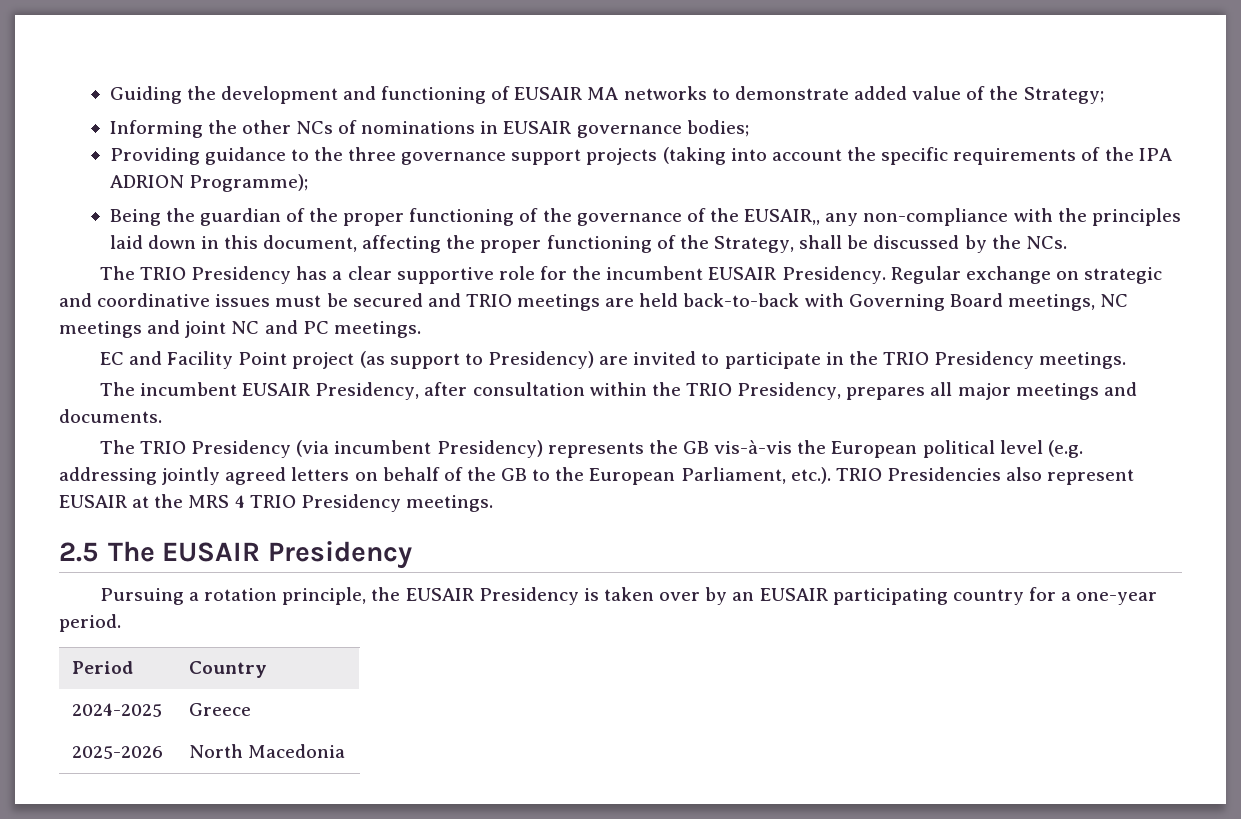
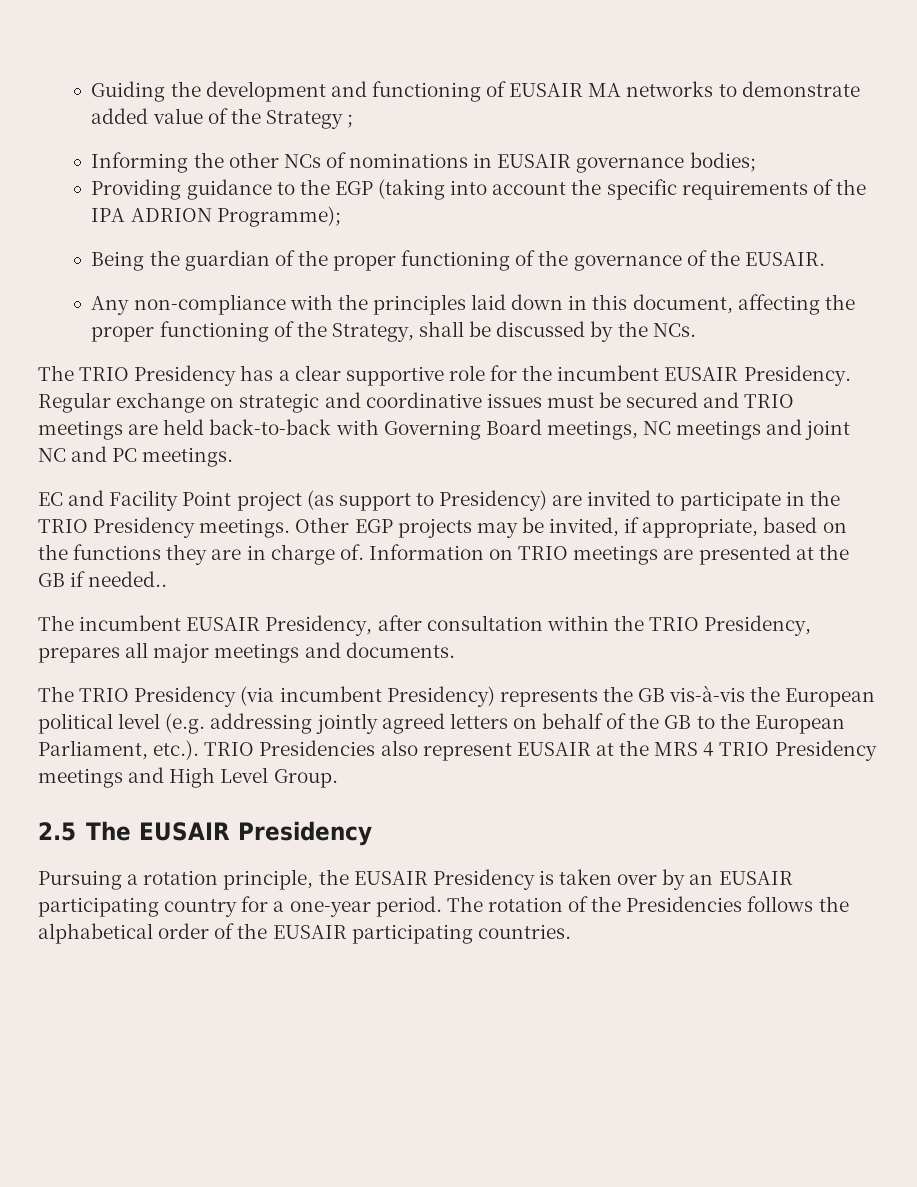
- Guiding the development and functioning of EUSAIR MA networks to demonstrate added value of the Strategy;
+ Guiding the development and functioning of EUSAIR MA networks to demonstrate added value of the Strategy ;
- Providing guidance to the three governance support projects (taking into account the specific requirements of the IPA ADRION Programme);
+ Providing guidance to the EGP (taking into account the specific requirements of the IPA ADRION Programme);
- Being the guardian of the proper functioning of the governance of the EUSAIR,, any non-compliance with the principles laid down in this document, affecting the proper functioning of the Strategy, shall be discussed by the NCs.
+ Being the guardian of the proper functioning of the governance of the EUSAIR.
+ Any non-compliance with the principles laid down in this document, affecting the proper functioning of the Strategy, shall be discussed by the NCs.
+ Other EGP projects may be invited, if appropriate, based on the functions they are in charge of. Information on TRIO meetings are presented at the GB if needed..
- The TRIO Presidency (via incumbent Presidency) represents the GB vis-à-vis the European political level (e.g. addressing jointly agreed letters on behalf of the GB to the European Parliament, etc.). TRIO Presidencies also represent EUSAIR at the MRS 4 TRIO Presidency meetings.
+ The TRIO Presidency (via incumbent Presidency) represents the GB vis-à-vis the European political level (e.g. addressing jointly agreed letters on behalf of the GB to the European Parliament, etc.). TRIO Presidencies also represent EUSAIR at the MRS 4 TRIO Presidency meetings and High Level Group.
- Pursuing a rotation principle, the EUSAIR Presidency is taken over by an EUSAIR participating country for a one-year period.
- Period | Country
- 2024-2025 | Greece
- 2025-2026 | North Macedonia
+ Pursuing a rotation principle, the EUSAIR Presidency is taken over by an EUSAIR participating country for a one-year period. The rotation of the Presidencies follows the alphabetical order of the EUSAIR participating countries.

